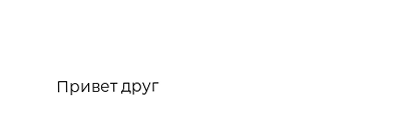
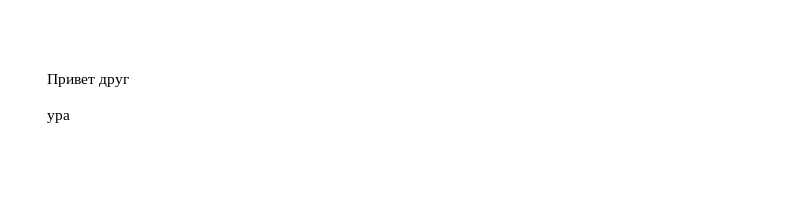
+ ура

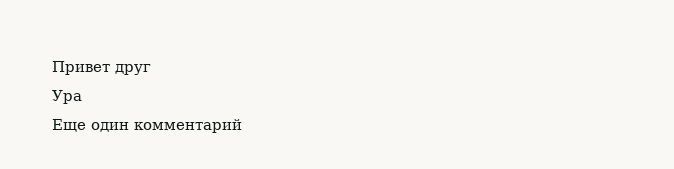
- ура
+ Ура
+ Еще один комментарий

